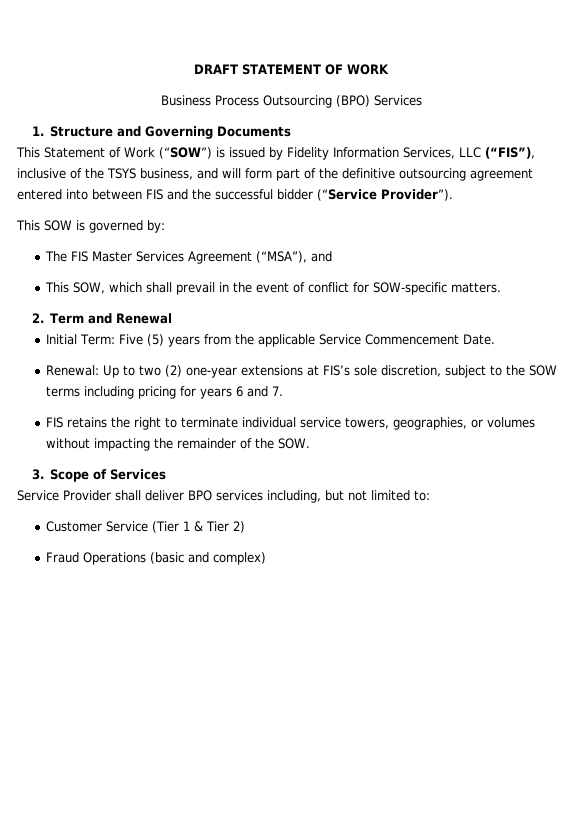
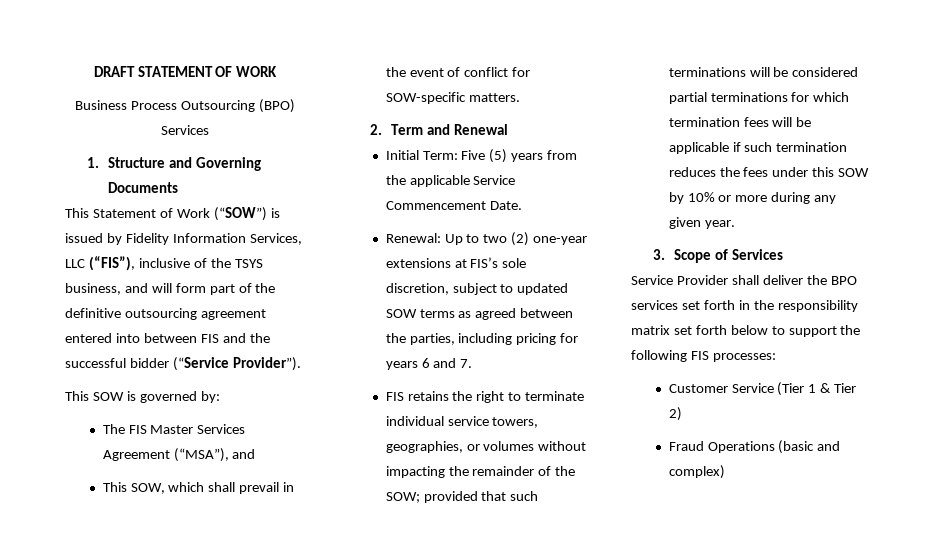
- Renewal: Up to two (2) one-year extensions at FIS’s sole discretion, subject to the SOW terms including pricing for years 6 and 7.
+ Renewal: Up to two (2) one-year extensions at FIS’s sole discretion, subject to updated SOW terms as agreed between the parties, including pricing for years 6 and 7.
- FIS retains the right to terminate individual service towers, geographies, or volumes without impacting the remainder of the SOW.
+ FIS retains the right to terminate individual service towers, geographies, or volumes without impacting the remainder of the SOW; provided that such terminations will be considered partial terminations for which termination fees will be applicable if such termination reduces the fees under this SOW by 10% or more during any given year.
- Service Provider shall deliver BPO services including, but not limited to:
+ Service Provider shall deliver the BPO services set forth in the responsibility matrix set forth below to support the following FIS processes:

